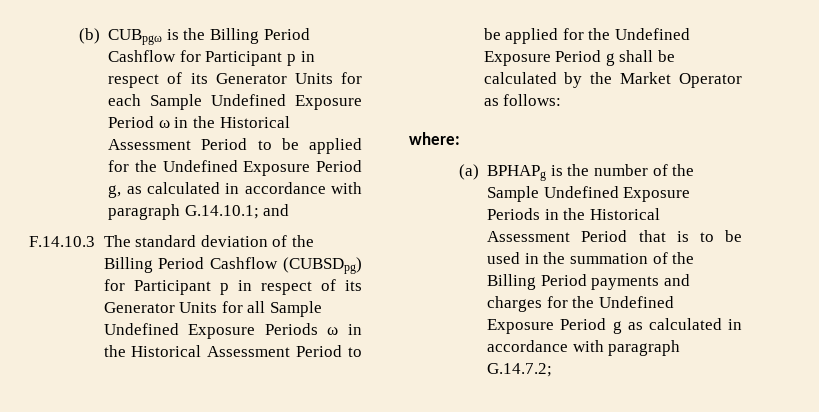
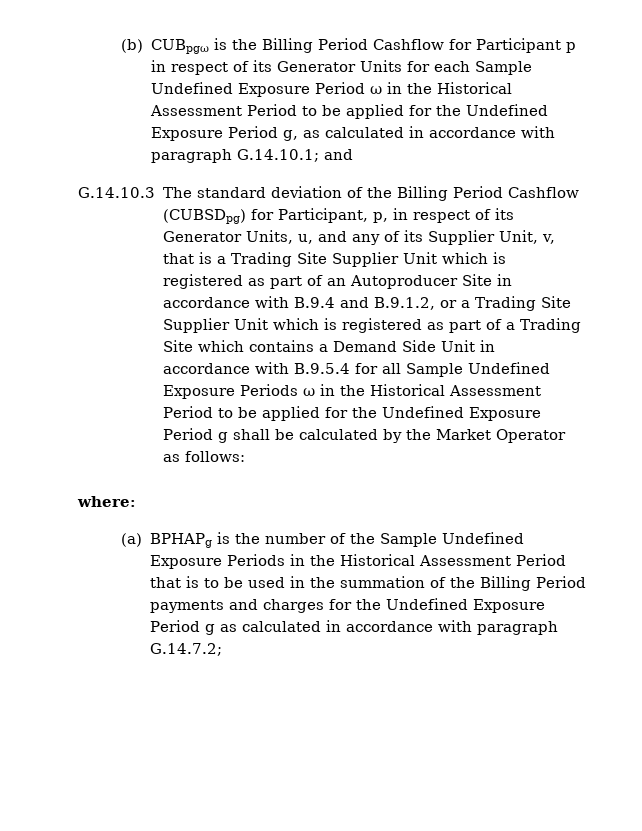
- F.14.10.3 The standard deviation of the Billing Period Cashflow (CUBSDpg) for Participant p in respect of its Generator Units for all Sample Undefined Exposure Periods ω in the Historical Assessment Period to be applied for the Undefined Exposure Period g shall be calculated by the Market Operator as follows:
+ G.14.10.3 The standard deviation of the Billing Period Cashflow (CUBSDpg) for Participant, p, in respect of its Generator Units, u, and any of its Supplier Unit, v, that is a Trading Site Supplier Unit which is registered as part of an Autoproducer Site in accordance with B.9.4 and B.9.1.2, or a Trading Site Supplier Unit which is registered as part of a Trading Site which contains a Demand Side Unit in accordance with B.9.5.4 for all Sample Undefined Exposure Periods ω in the Historical Assessment Period to be applied for the Undefined Exposure Period g shall be calculated by the Market Operator as follows:

